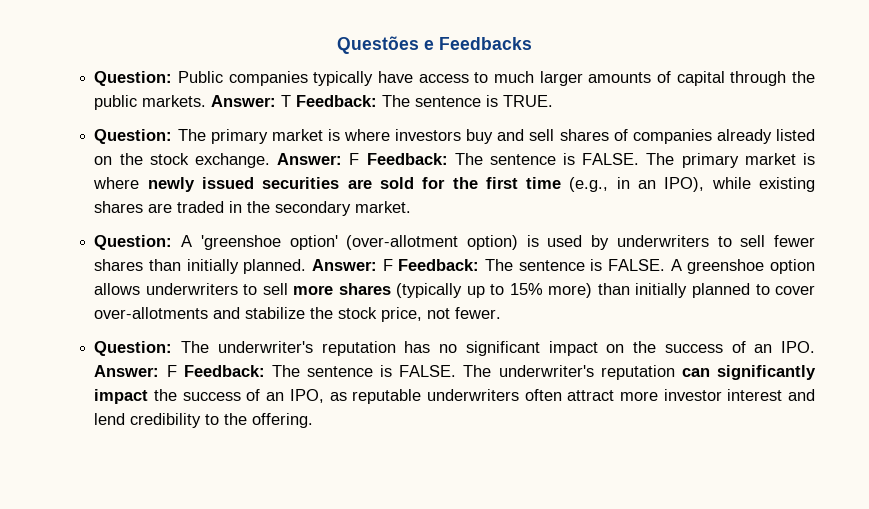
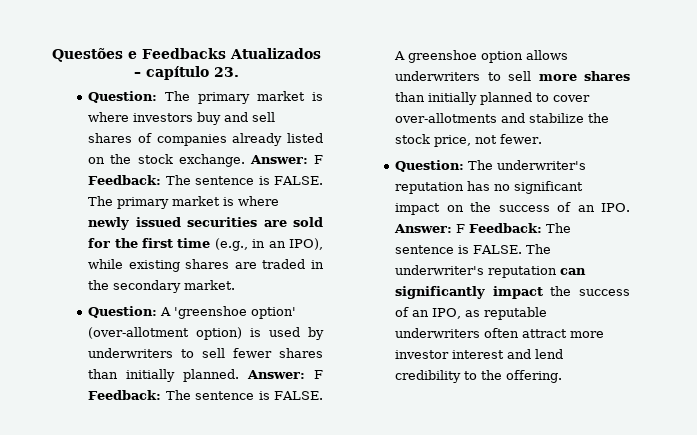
- Questões e Feedbacks
- Question: Public companies typically have access to much larger amounts of capital through the public markets. Answer: T Feedback: The sentence is TRUE.
+ Questões e Feedbacks Atualizados – capítulo 23.
- A greenshoe option allows underwriters to sell more shares (typically up to 15% more) than initially planned to cover over-allotments and stabilize the stock price, not fewer.
+ A greenshoe option allows underwriters to sell more shares than initially planned to cover over-allotments and stabilize the stock price, not fewer.

